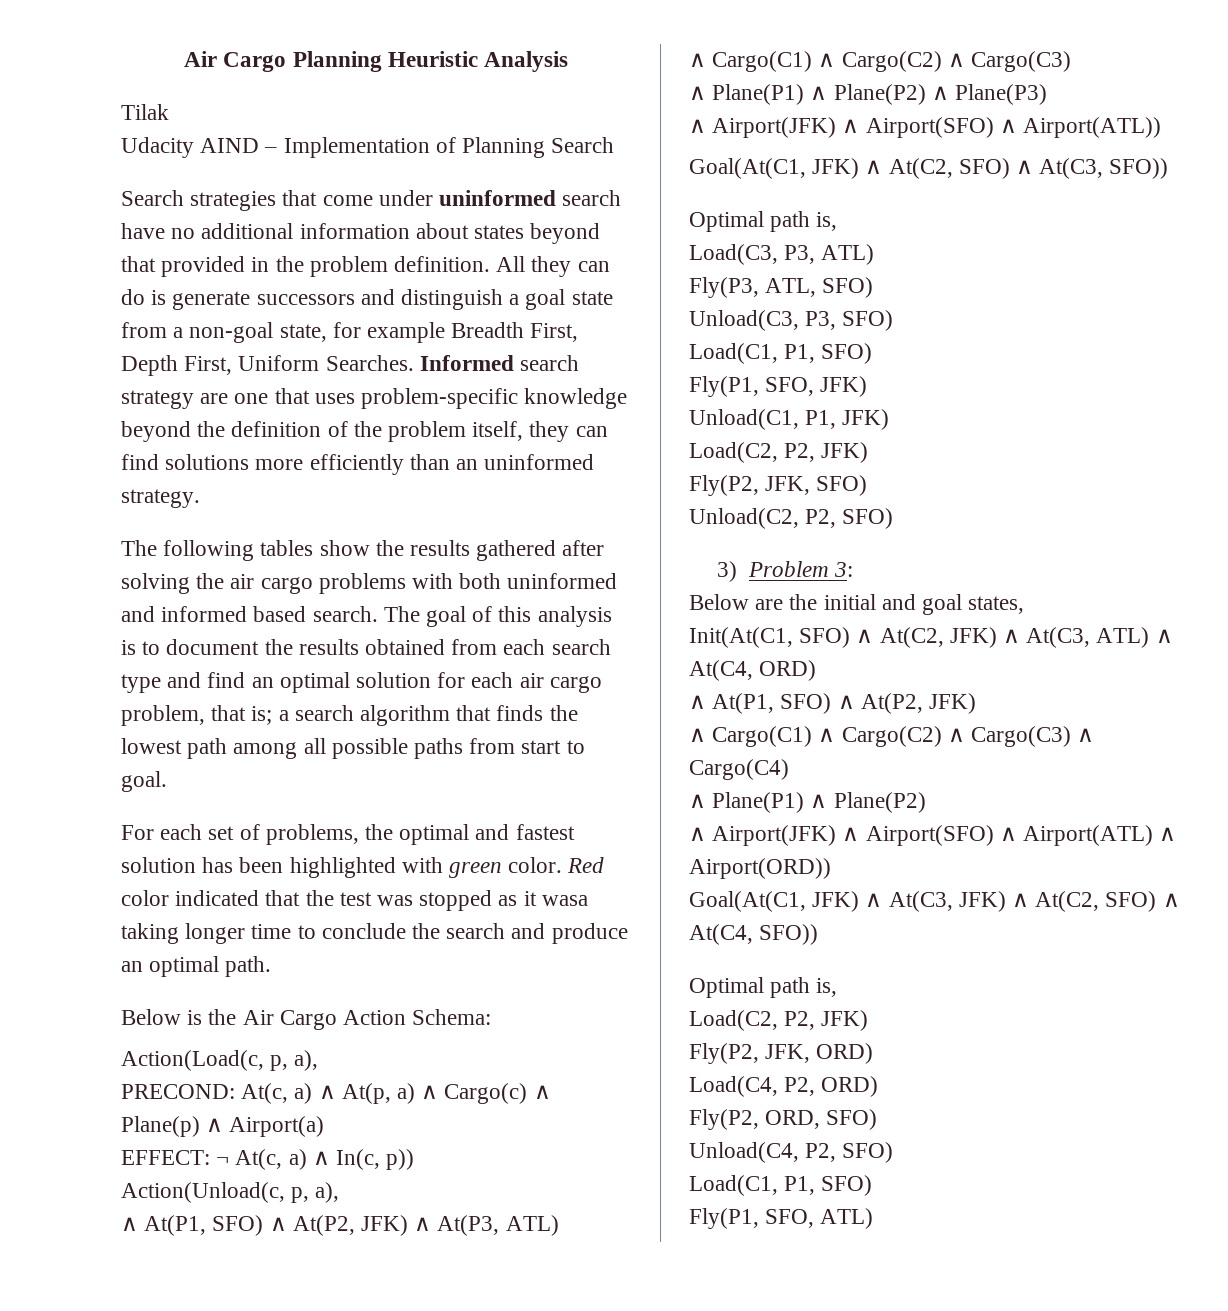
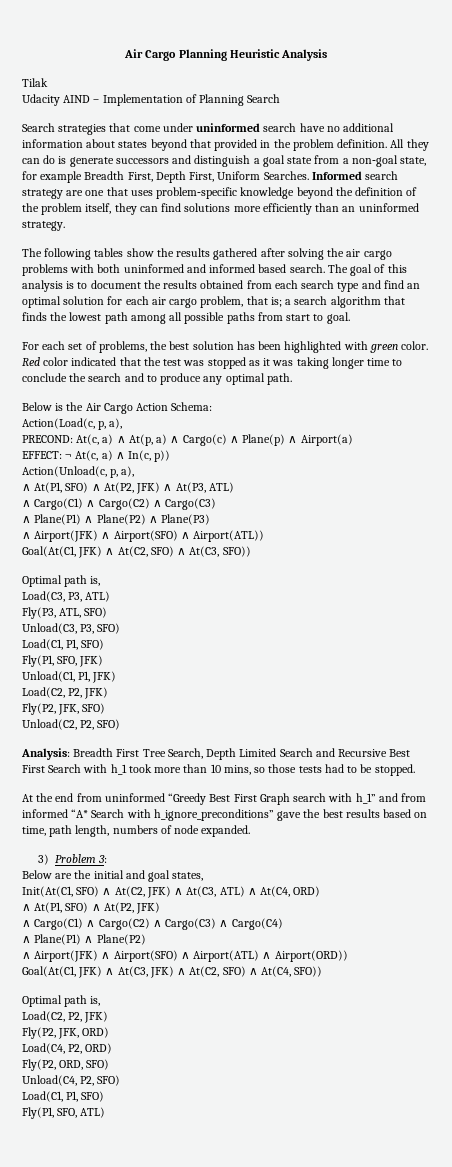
- For each set of problems, the optimal and fastest solution has been highlighted with green color.
+ For each set of problems, the best solution has been highlighted with green color.
- Red color indicated that the test was stopped as it wasa taking longer time to conclude the search and produce an optimal path.
+ Red color indicated that the test was stopped as it was taking longer time to conclude the search and to produce any optimal path.
+ Analysis: Breadth First Tree Search, Depth Limited Search and Recursive Best First Search with h_1 took more than 10 mins, so those tests had to be stopped.
+ At the end from uninformed “Greedy Best First Graph search with h_1” and from informed “A* Search with h_ignore_preconditions” gave the best results based on time, path length, numbers of node expanded.

